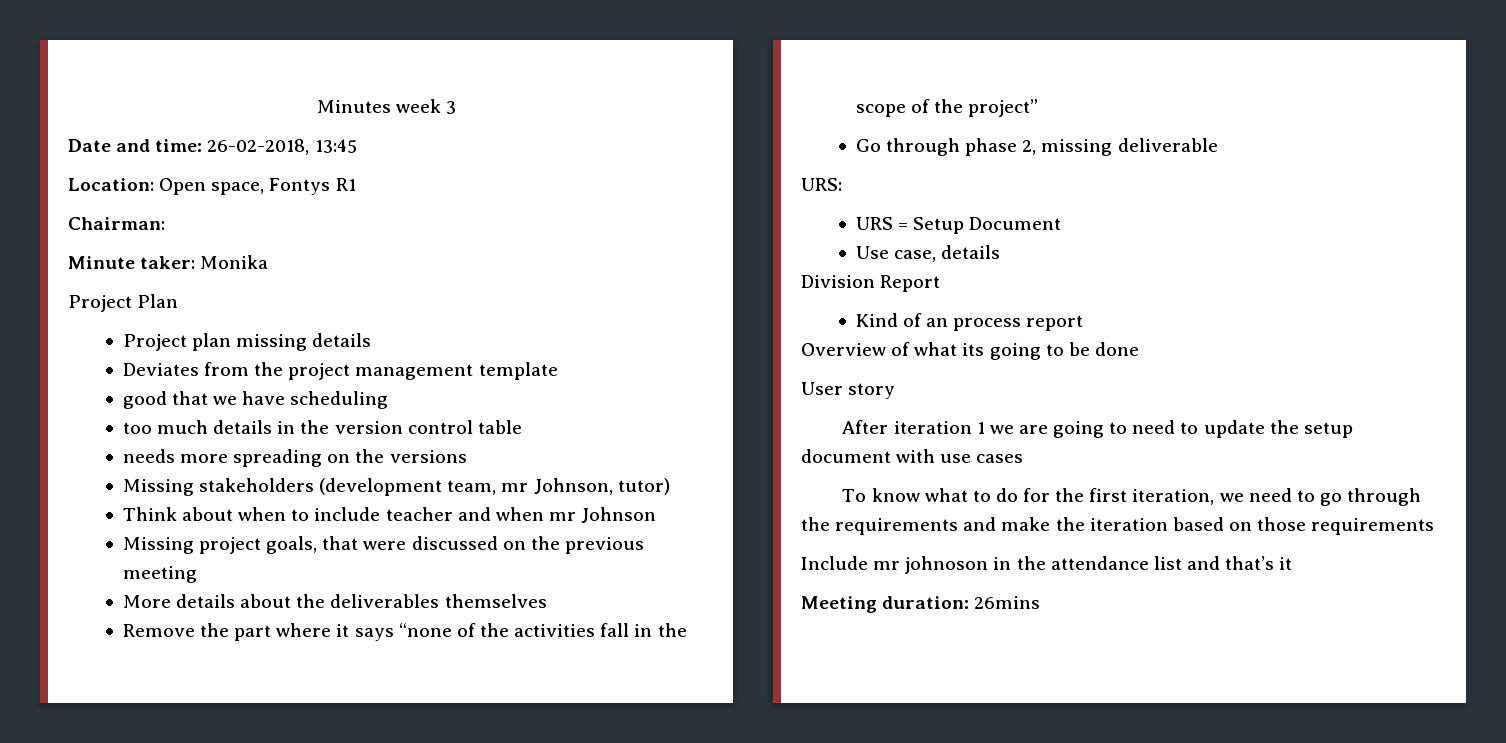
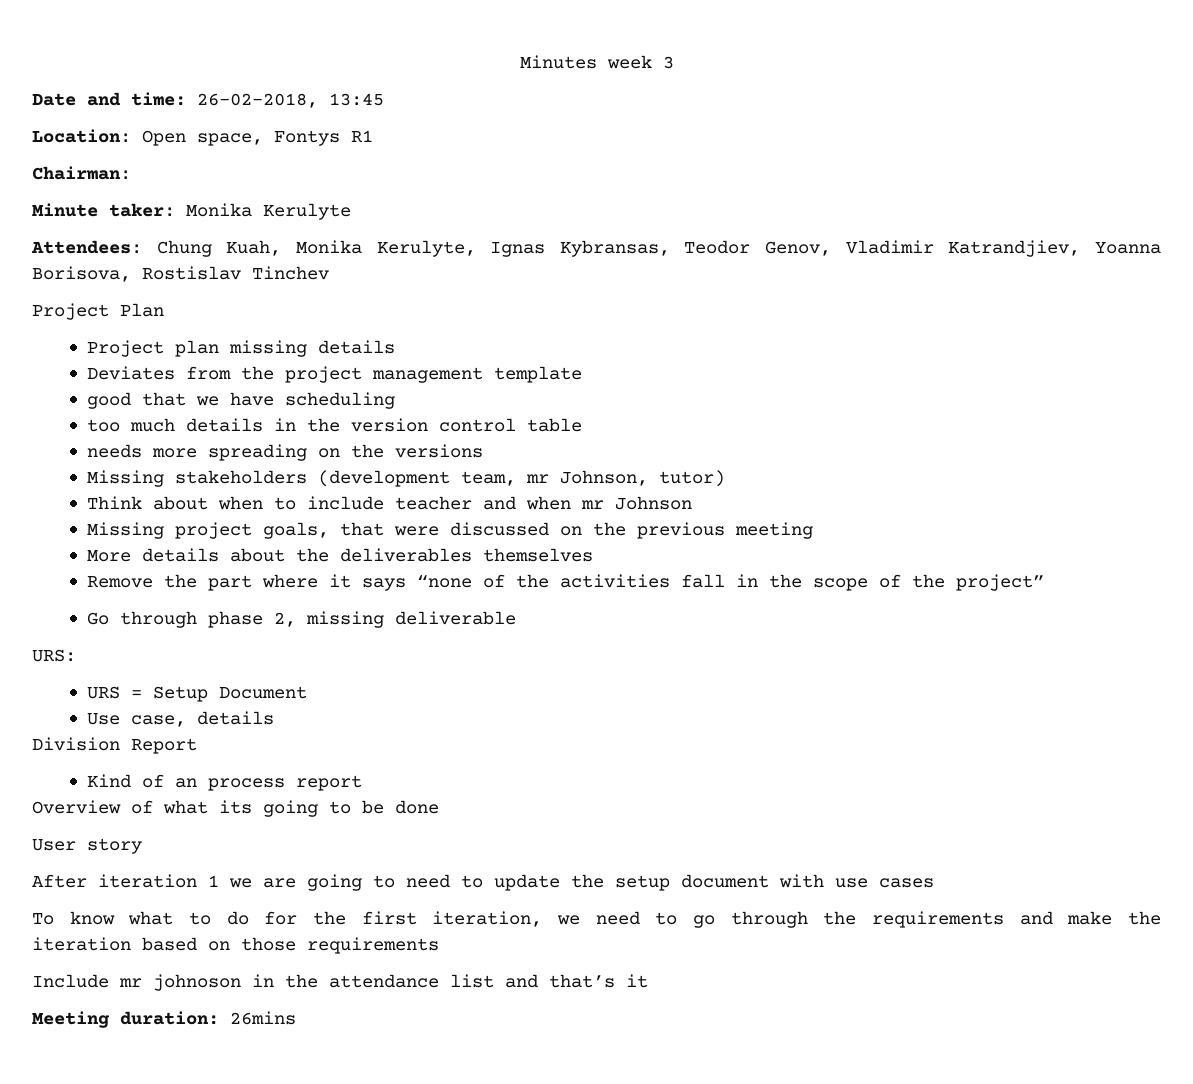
- Minute taker: Monika
+ Minute taker: Monika Kerulyte
+ Attendees: Chung Kuah, Monika Kerulyte, Ignas Kybransas, Teodor Genov, Vladimir Katrandjiev, Yoanna Borisova, Rostislav Tinchev

